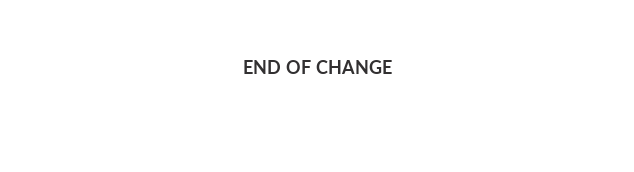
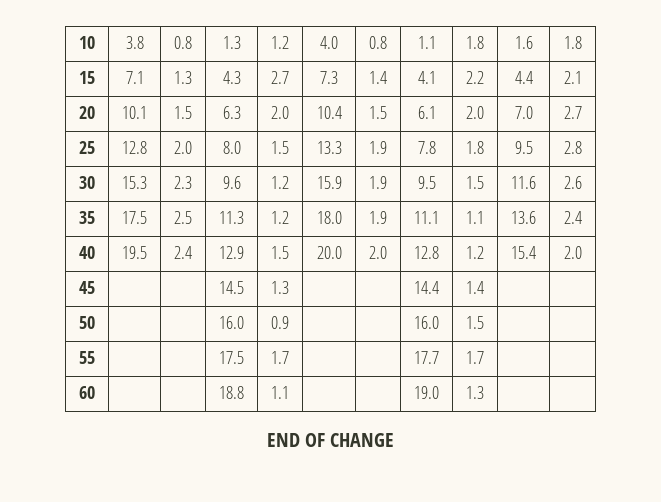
+ 10 | 3.8 | 0.8 | 1.3 | 1.2 | 4.0 | 0.8 | 1.1 | 1.8 | 1.6 | 1.8
+ 15 | 7.1 | 1.3 | 4.3 | 2.7 | 7.3 | 1.4 | 4.1 | 2.2 | 4.4 | 2.1
+ 20 | 10.1 | 1.5 | 6.3 | 2.0 | 10.4 | 1.5 | 6.1 | 2.0 | 7.0 | 2.7
+ 25 | 12.8 | 2.0 | 8.0 | 1.5 | 13.3 | 1.9 | 7.8 | 1.8 | 9.5 | 2.8
+ 30 | 15.3 | 2.3 | 9.6 | 1.2 | 15.9 | 1.9 | 9.5 | 1.5 | 11.6 | 2.6
+ 35 | 17.5 | 2.5 | 11.3 | 1.2 | 18.0 | 1.9 | 11.1 | 1.1 | 13.6 | 2.4
+ 40 | 19.5 | 2.4 | 12.9 | 1.5 | 20.0 | 2.0 | 12.8 | 1.2 | 15.4 | 2.0
+ 45 | | | 14.5 | 1.3 | | | 14.4 | 1.4 | |
+ 50 | | | 16.0 | 0.9 | | | 16.0 | 1.5 | |
+ 55 | | | 17.5 | 1.7 | | | 17.7 | 1.7 | |
+ 60 | | | 18.8 | 1.1 | | | 19.0 | 1.3 | |

